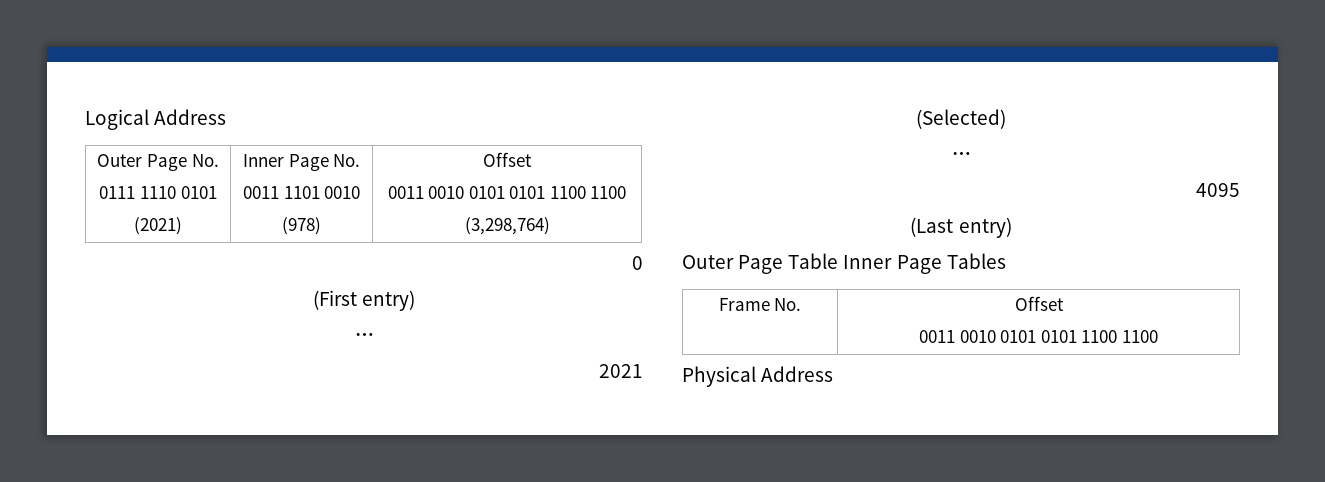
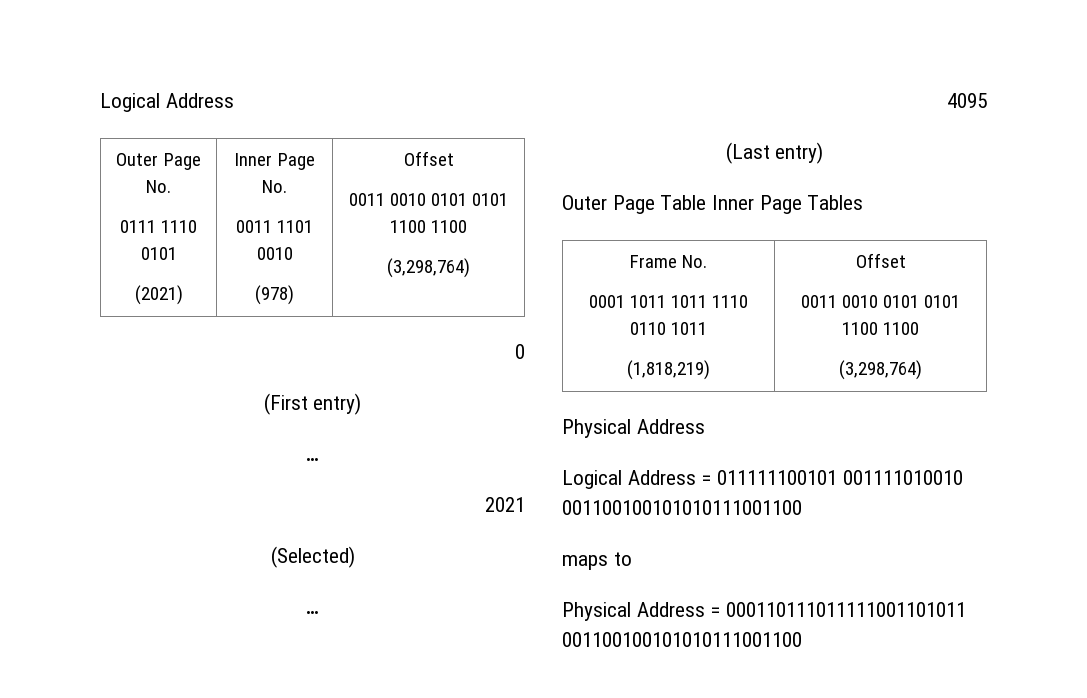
- Frame No. | Offset
+ Frame No.
+ 0001 1011 1011 1110 0110 1011
+ (1,818,219) | Offset
  0011 0010 0101 0101 1100 1100
+ (3,298,764)
  Physical Address
+ Logical Address = 011111100101 001111010010 001100100101010111001100
+ maps to
+ Physical Address = 000110111011111001101011 001100100101010111001100

